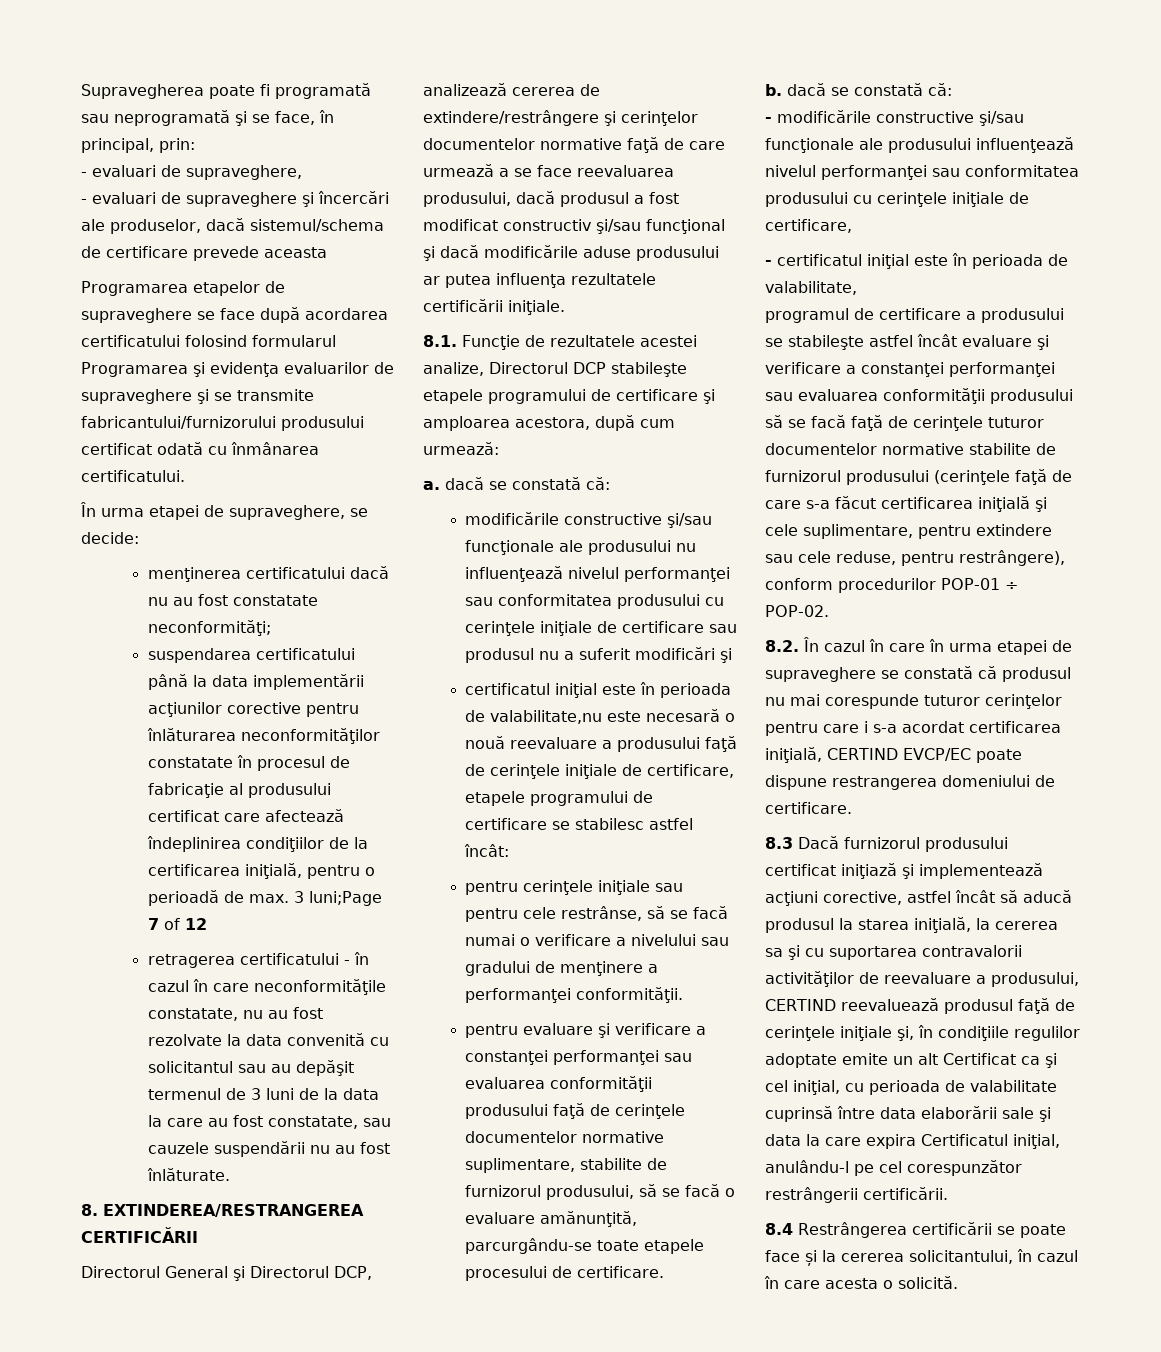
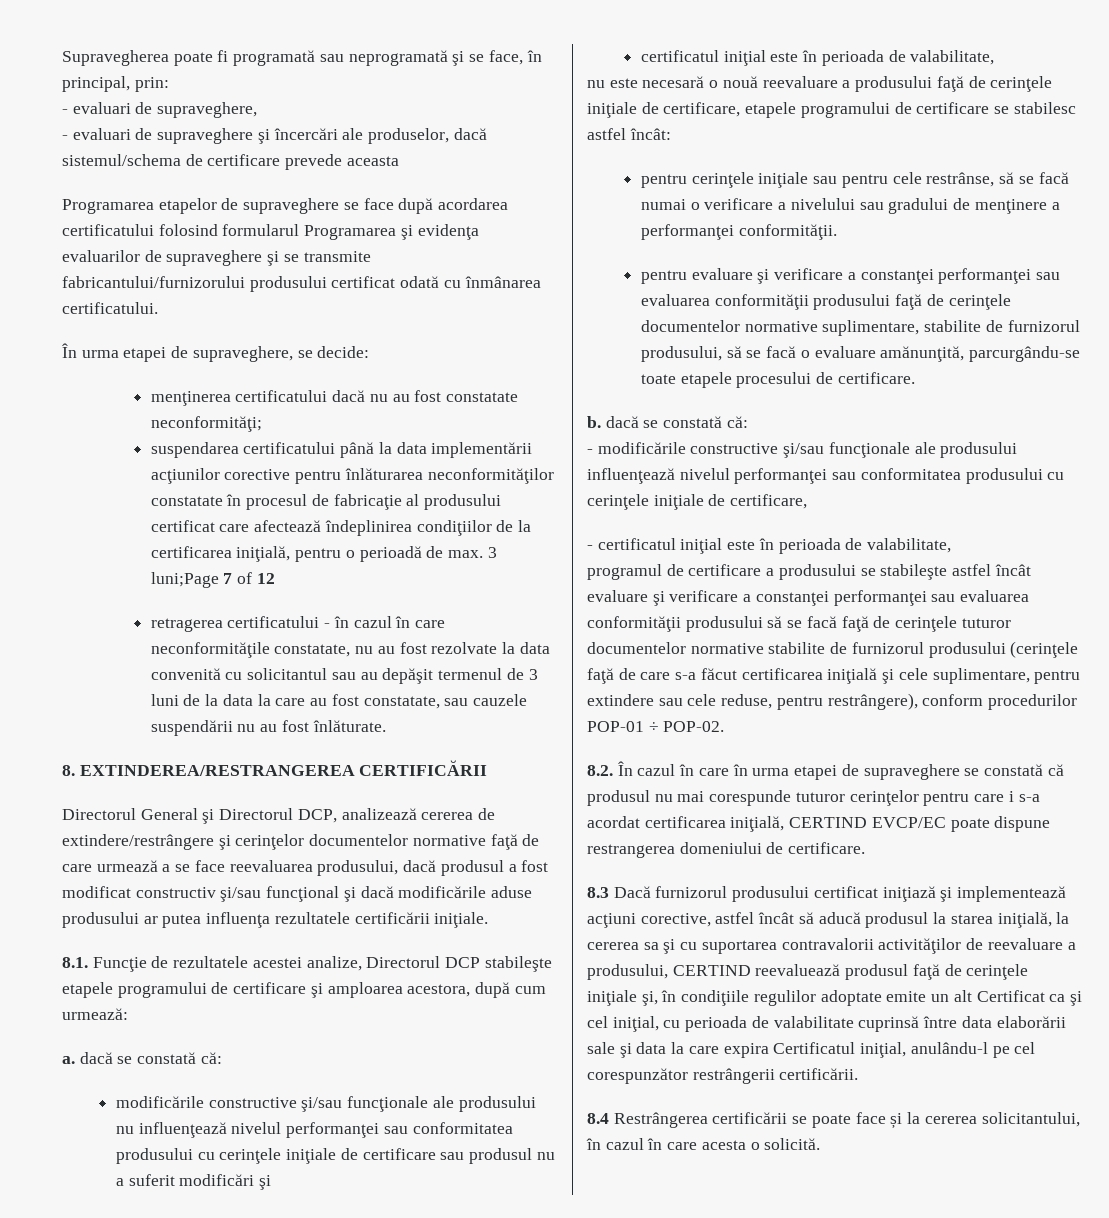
  modificările constructive şi/sau funcţionale ale produsului nu influenţează nivelul performanţei sau conformitatea produsului cu cerinţele iniţiale de certificare sau produsul nu a suferit modificări şi
- certificatul iniţial este în perioada de valabilitate,nu este necesară o nouă reevaluare a produsului faţă de cerinţele iniţiale de certificare, etapele programului de certificare se stabilesc astfel încât:
+ certificatul iniţial este în perioada de valabilitate,
+ nu este necesară o nouă reevaluare a produsului faţă de cerinţele iniţiale de certificare, etapele programului de certificare se stabilesc astfel încât:

